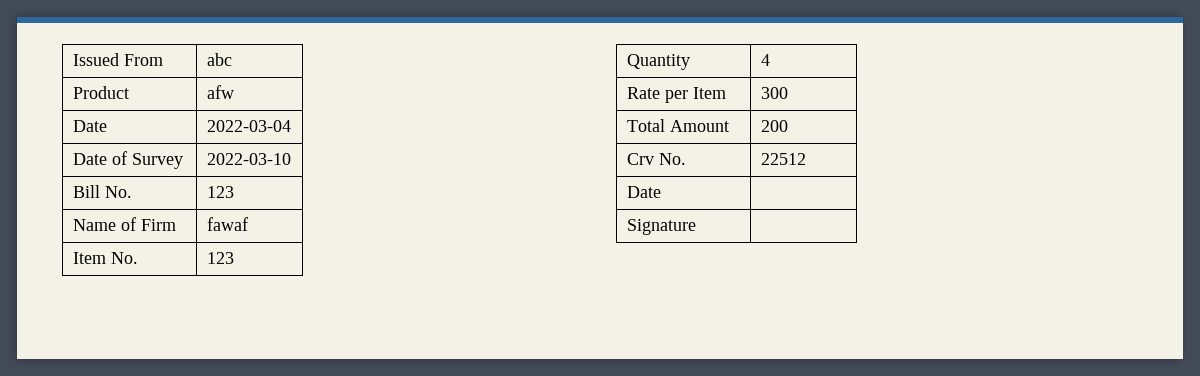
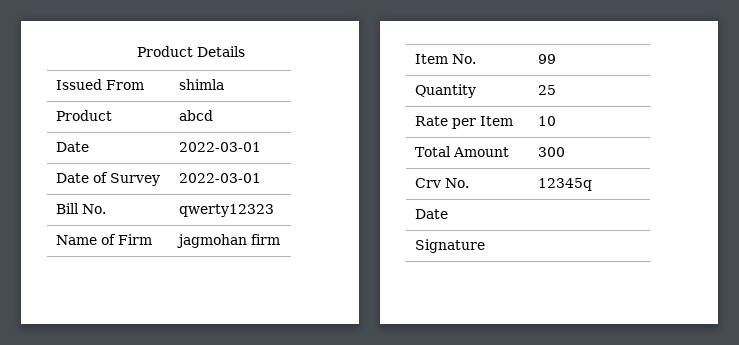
+ Product Details
- Issued From | abc
+ Issued From | shimla
- Product | afw
- Date | 2022-03-04
+ Product | abcd
+ Date | 2022-03-01
- Date of Survey | 2022-03-10
+ Date of Survey | 2022-03-01
- Bill No. | 123
+ Bill No. | qwerty12323
- Name of Firm | fawaf
+ Name of Firm | jagmohan firm
- Item No. | 123
+ Item No. | 99
- Quantity | 4
+ Quantity | 25
- Rate per Item | 300
+ Rate per Item | 10
- Total Amount | 200
+ Total Amount | 300
- Crv No. | 22512
+ Crv No. | 12345q

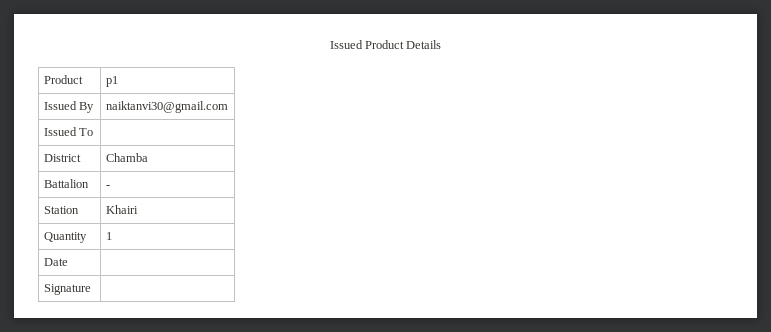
- Product Details
+ Issued Product Details
- Issued From | shimla
- Product | abcd
- Date | 2022-03-01
- Date of Survey | 2022-03-01
- Bill No. | qwerty12323
- Name of Firm | jagmohan firm
- Item No. | 99
- Quantity | 25
- Rate per Item | 10
- Total Amount | 300
- Crv No. | 12345q
+ Product | p1
+ Issued By | naiktanvi30@gmail.com
+ Issued To |
+ District | Chamba
+ Battalion | -
+ Station | Khairi
+ Quantity | 1

